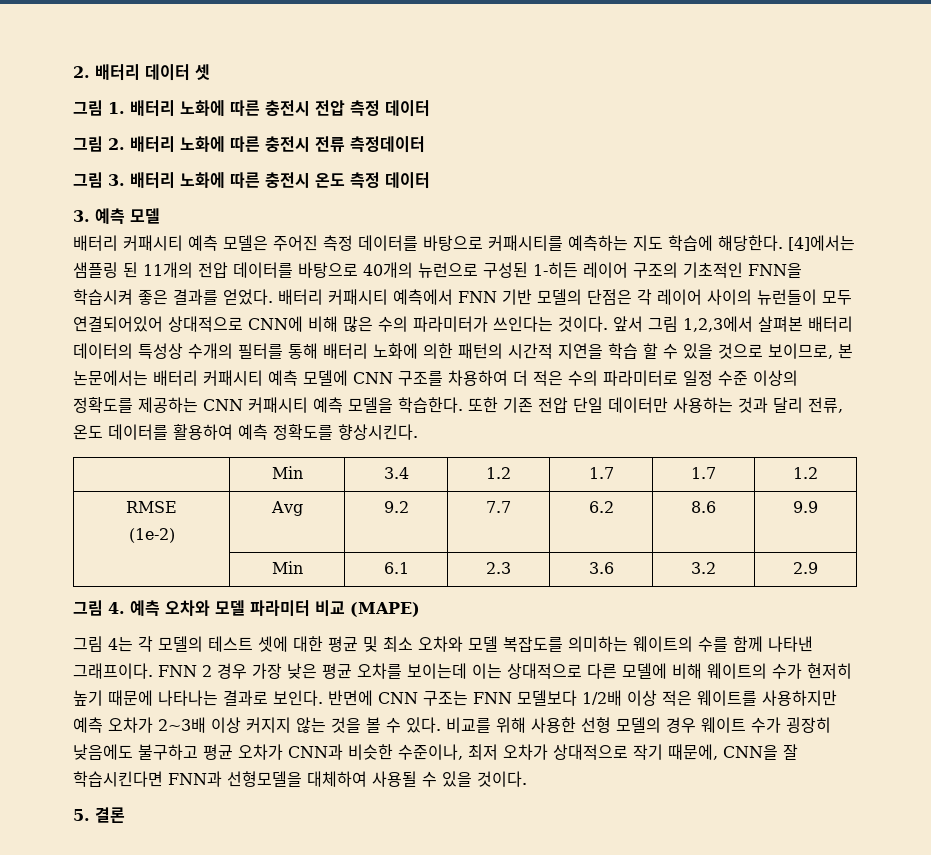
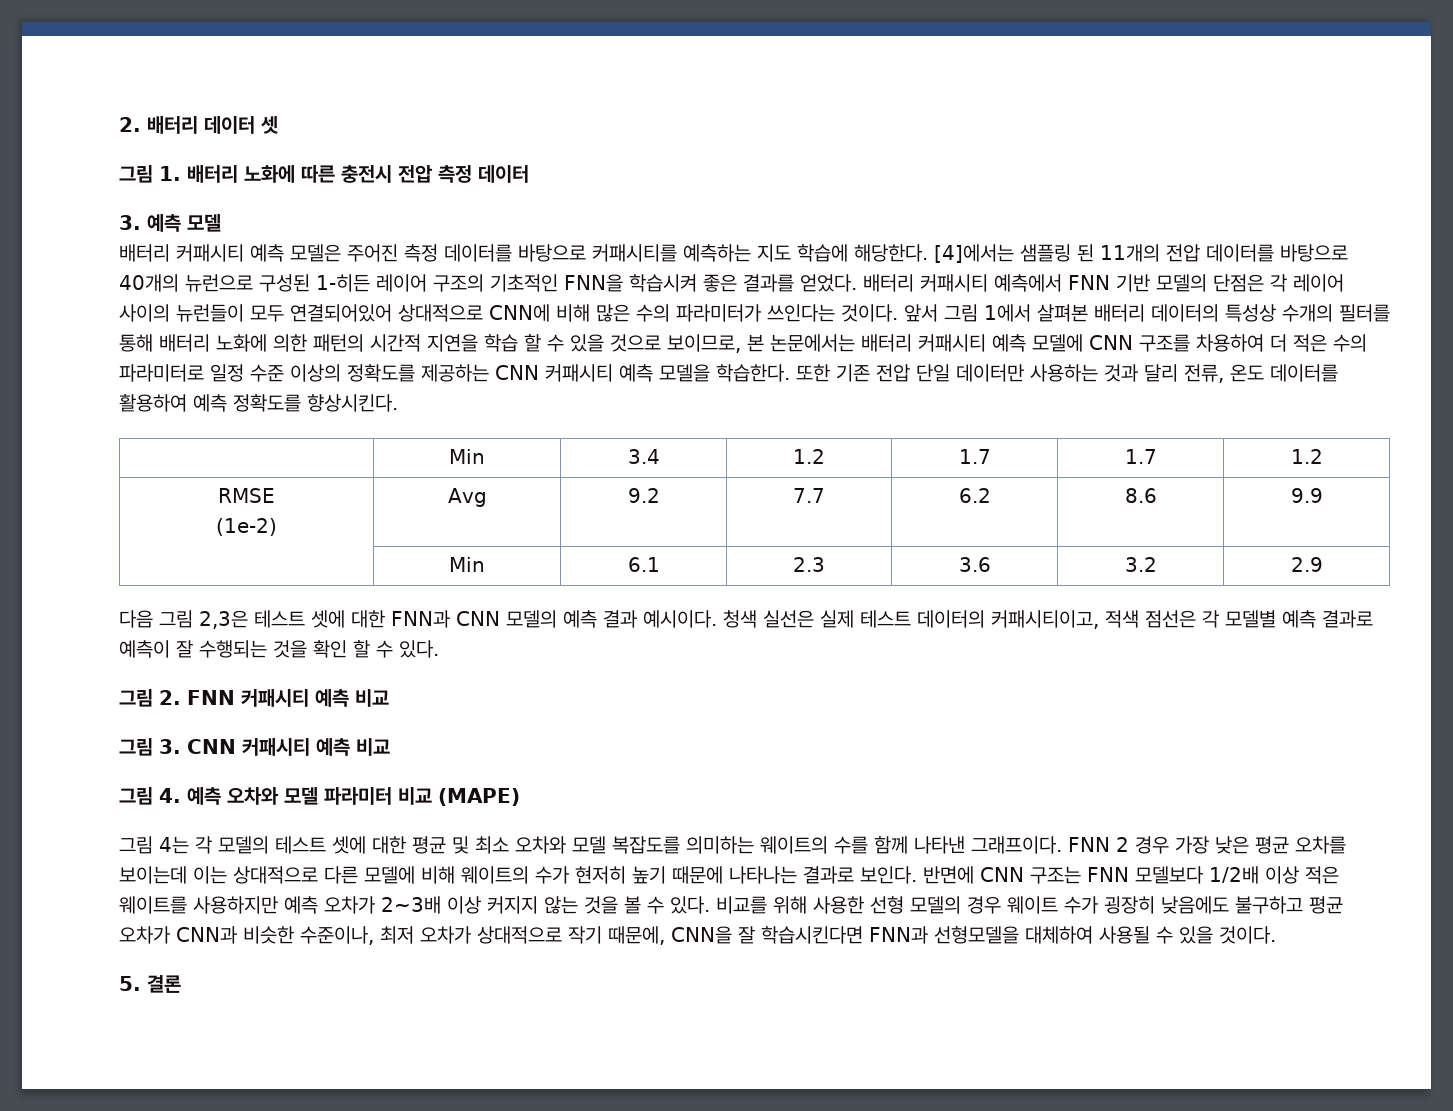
- 그림 2. 배터리 노화에 따른 충전시 전류 측정데이터
- 그림 3. 배터리 노화에 따른 충전시 온도 측정 데이터
- 앞서 그림 1,2,3에서 살펴본 배터리 데이터의 특성상 수개의 필터를 통해 배터리 노화에 의한 패턴의 시간적 지연을 학습 할 수 있을 것으로 보이므로, 본 논문에서는 배터리 커패시티 예측 모델에 CNN 구조를 차용하여 더 적은 수의 파라미터로 일정 수준 이상의 정확도를 제공하는 CNN 커패시티 예측 모델을 학습한다.
+ 앞서 그림 1에서 살펴본 배터리 데이터의 특성상 수개의 필터를 통해 배터리 노화에 의한 패턴의 시간적 지연을 학습 할 수 있을 것으로 보이므로, 본 논문에서는 배터리 커패시티 예측 모델에 CNN 구조를 차용하여 더 적은 수의 파라미터로 일정 수준 이상의 정확도를 제공하는 CNN 커패시티 예측 모델을 학습한다.
+ 다음 그림 2,3은 테스트 셋에 대한 FNN과 CNN 모델의 예측 결과 예시이다. 청색 실선은 실제 테스트 데이터의 커패시티이고, 적색 점선은 각 모델별 예측 결과로 예측이 잘 수행되는 것을 확인 할 수 있다.
+ 그림 2. FNN 커패시티 예측 비교
+ 그림 3. CNN 커패시티 예측 비교

